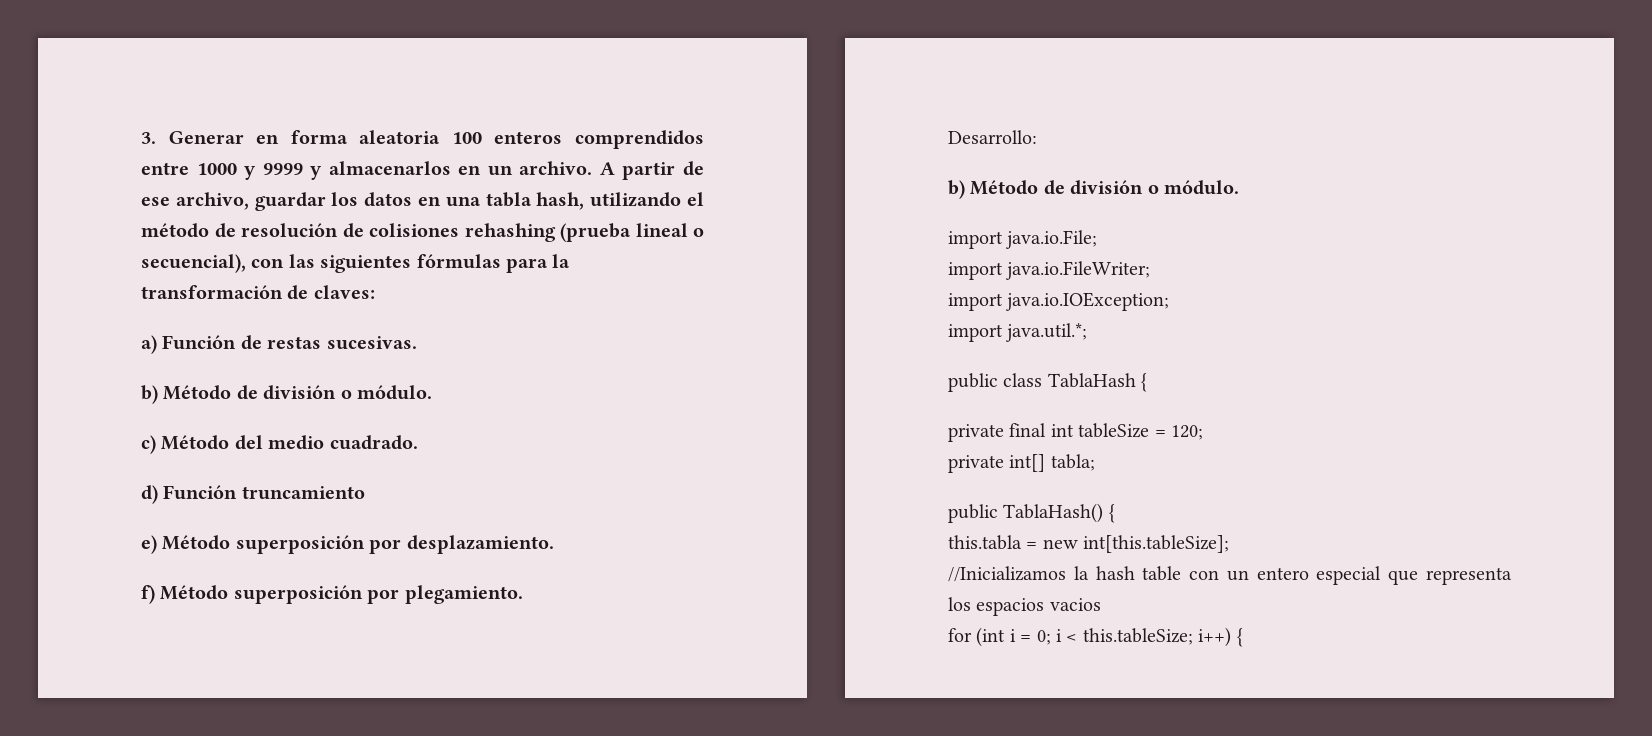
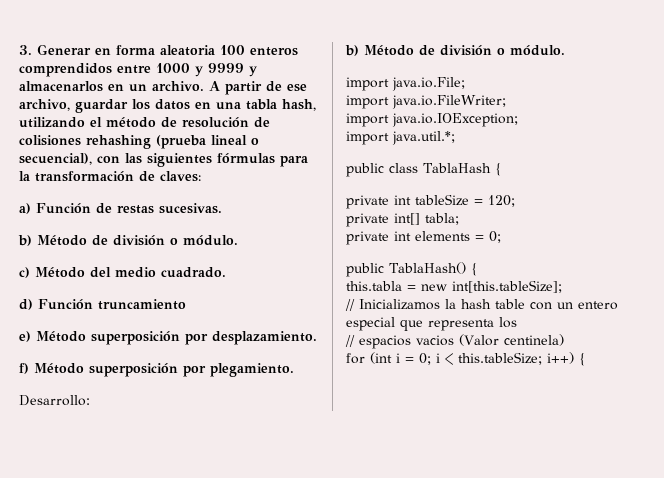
- private final int tableSize = 120;
+ private int tableSize = 120;
+ private int elements = 0;
- //Inicializamos la hash table con un entero especial que representa los espacios vacios
+ // Inicializamos la hash table con un entero especial que representa los
+ // espacios vacios (Valor centinela)

